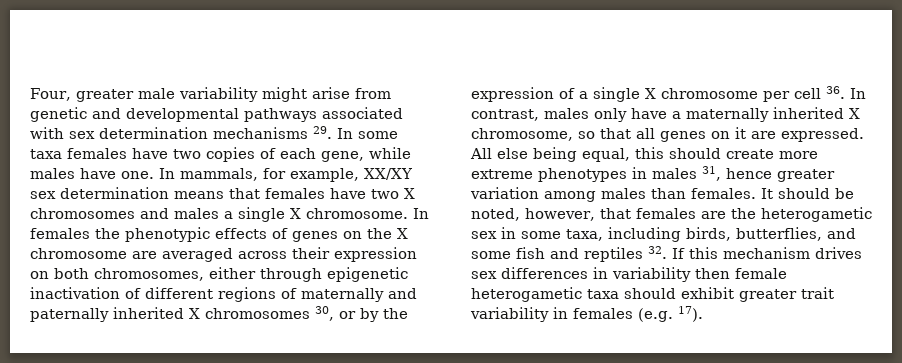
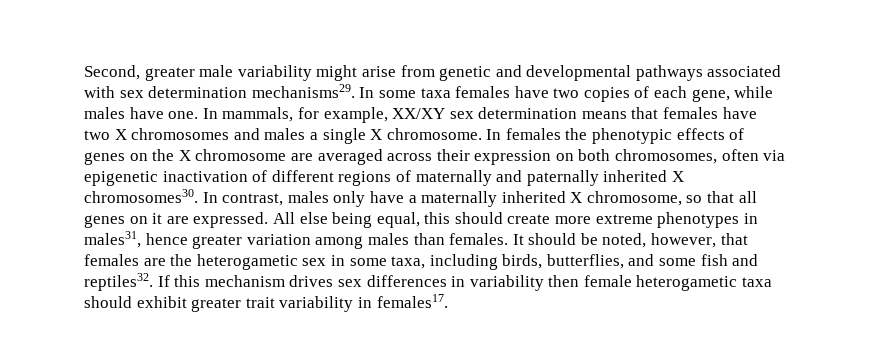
- Four, greater male variability might arise from genetic and developmental pathways associated with sex determination mechanisms 29. In some taxa females have two copies of each gene, while males have one.
+ Second, greater male variability might arise from genetic and developmental pathways associated with sex determination mechanisms29. In some taxa females have two copies of each gene, while males have one.
- In females the phenotypic effects of genes on the X chromosome are averaged across their expression on both chromosomes, either through epigenetic inactivation of different regions of maternally and paternally inherited X chromosomes 30, or by the expression of a single X chromosome per cell 36. In contrast, males only have a maternally inherited X chromosome, so that all genes on it are expressed.
+ In females the phenotypic effects of genes on the X chromosome are averaged across their expression on both chromosomes, often via epigenetic inactivation of different regions of maternally and paternally inherited X chromosomes30. In contrast, males only have a maternally inherited X chromosome, so that all genes on it are expressed.
- All else being equal, this should create more extreme phenotypes in males 31, hence greater variation among males than females.
+ All else being equal, this should create more extreme phenotypes in males31, hence greater variation among males than females.
- It should be noted, however, that females are the heterogametic sex in some taxa, including birds, butterflies, and some fish and reptiles 32. If this mechanism drives sex differences in variability then female heterogametic taxa should exhibit greater trait variability in females (e.g. 17).
+ It should be noted, however, that females are the heterogametic sex in some taxa, including birds, butterflies, and some fish and reptiles32. If this mechanism drives sex differences in variability then female heterogametic taxa should exhibit greater trait variability in females17.

